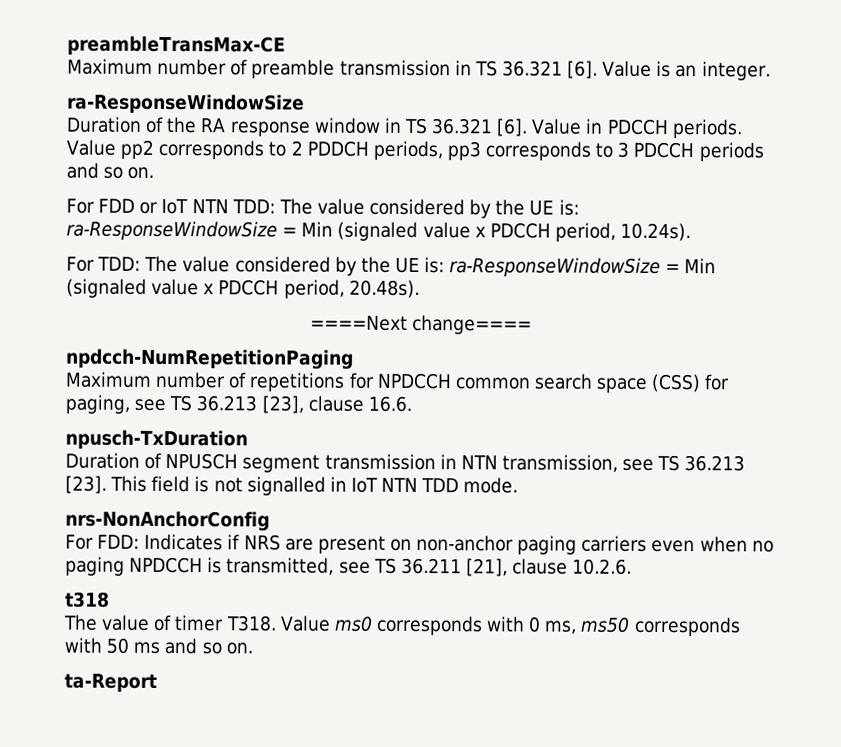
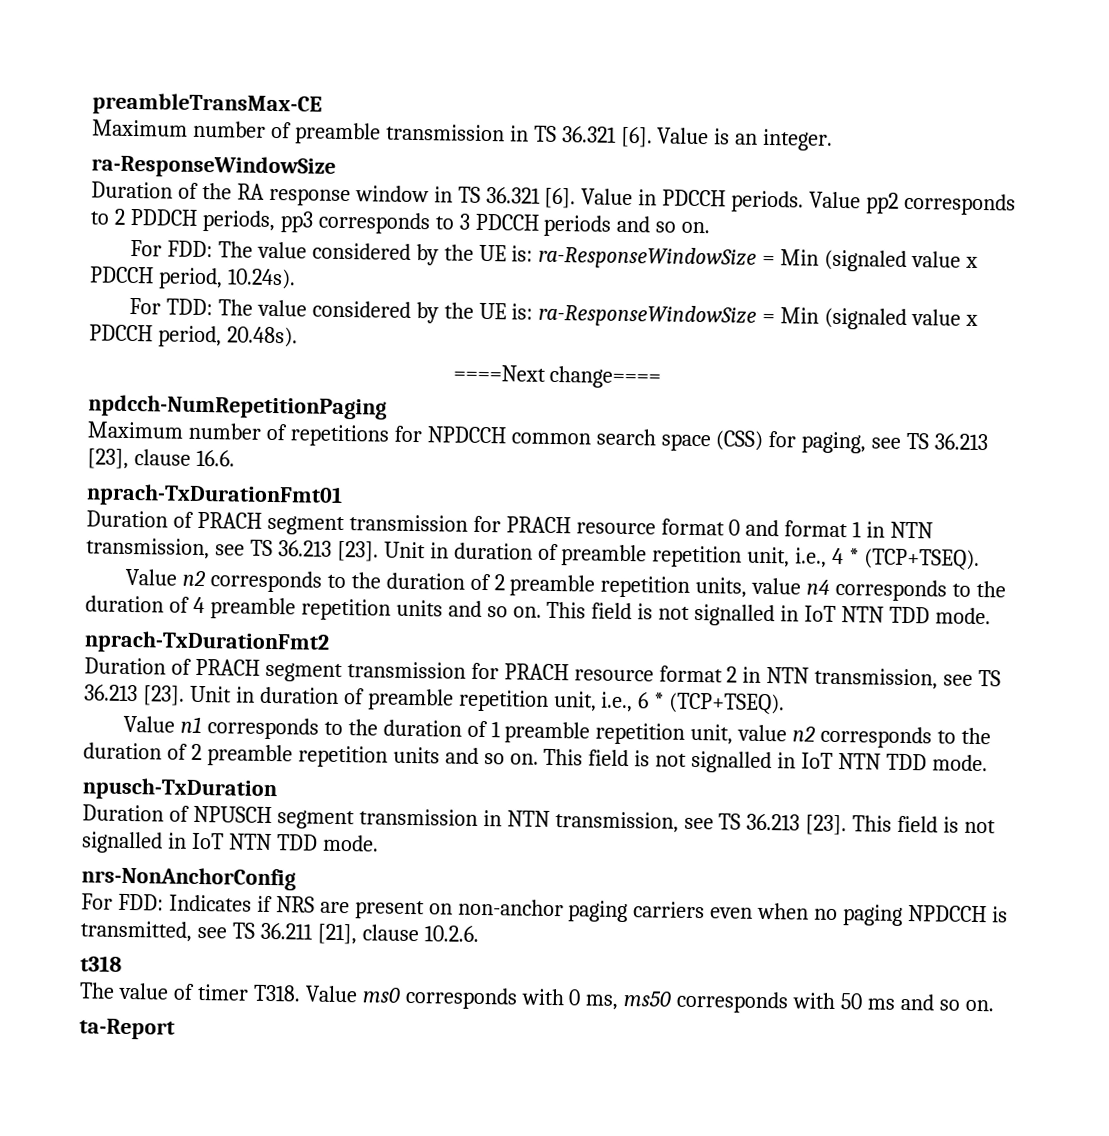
- For FDD or IoT NTN TDD: The value considered by the UE is: ra-ResponseWindowSize = Min (signaled value x PDCCH period, 10.24s).
+ For FDD: The value considered by the UE is: ra-ResponseWindowSize = Min (signaled value x PDCCH period, 10.24s).
+ nprach-TxDurationFmt01
+ Duration of PRACH segment transmission for PRACH resource format 0 and format 1 in NTN transmission, see TS 36.213 [23]. Unit in duration of preamble repetition unit, i.e., 4 * (TCP+TSEQ).
+ Value n2 corresponds to the duration of 2 preamble repetition units, value n4 corresponds to the duration of 4 preamble repetition units and so on. This field is not signalled in IoT NTN TDD mode.
+ nprach-TxDurationFmt2
+ Duration of PRACH segment transmission for PRACH resource format 2 in NTN transmission, see TS 36.213 [23]. Unit in duration of preamble repetition unit, i.e., 6 * (TCP+TSEQ).
+ Value n1 corresponds to the duration of 1 preamble repetition unit, value n2 corresponds to the duration of 2 preamble repetition units and so on. This field is not signalled in IoT NTN TDD mode.

